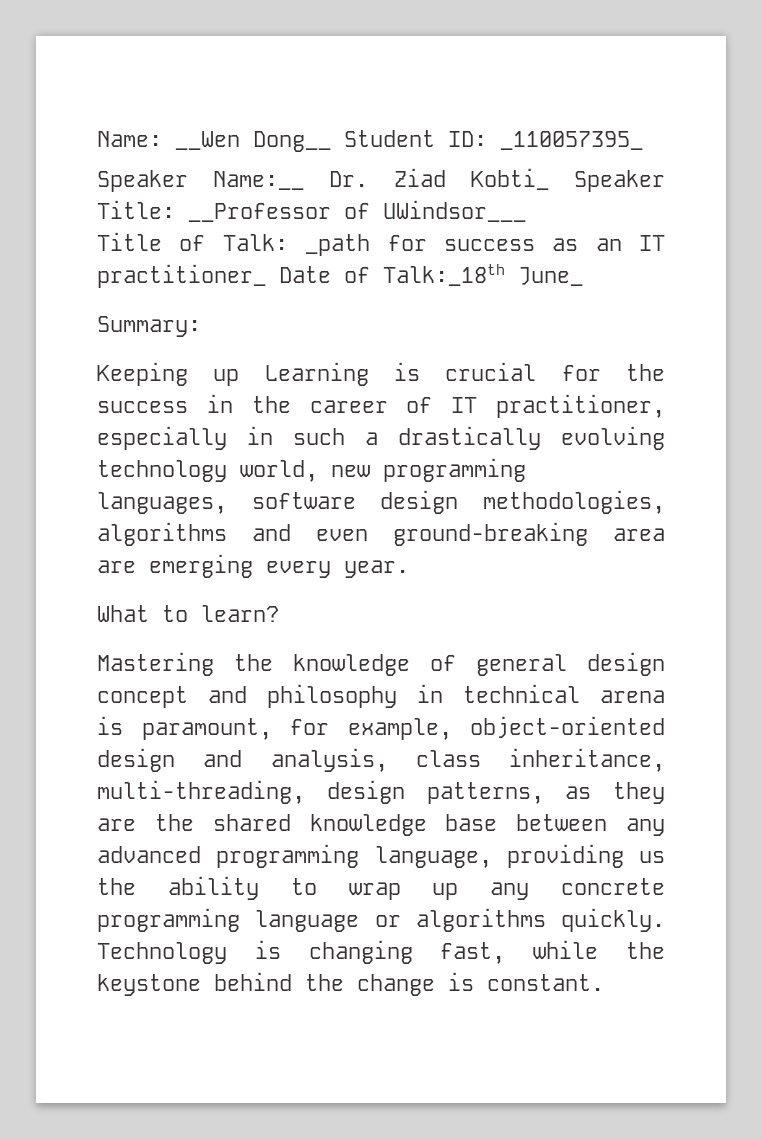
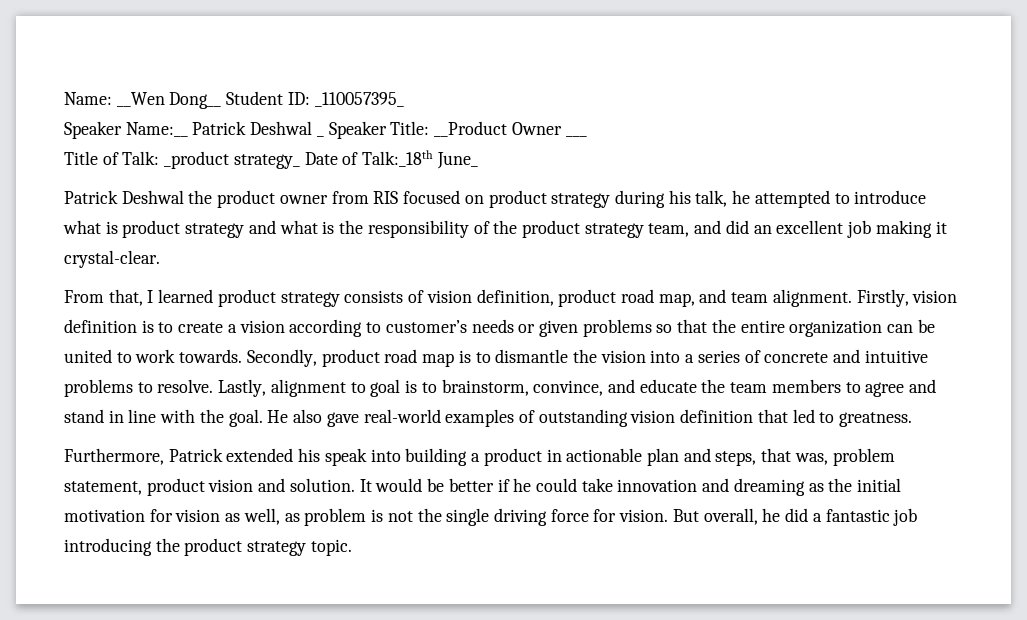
- Speaker Name:__ Dr. Ziad Kobti_ Speaker Title: __Professor of UWindsor___
- Title of Talk: _path for success as an IT practitioner_ Date of Talk:_18th June_
- Summary:
- Keeping up Learning is crucial for the success in the career of IT practitioner, especially in such a drastically evolving technology world, new programming languages, software design methodologies, algorithms and even ground-breaking area are emerging every year.
- What to learn?
- Mastering the knowledge of general design concept and philosophy in technical arena is paramount, for example, object-oriented design and analysis, class inheritance, multi-threading, design patterns, as they are the shared knowledge base between any advanced programming language, providing us the ability to wrap up any concrete programming language or algorithms quickly. Technology is changing fast, while the keystone behind the change is constant.
+ Speaker Name:__ Patrick Deshwal _ Speaker Title: __Product Owner ___
+ Title of Talk: _product strategy_ Date of Talk:_18th June_
+ Patrick Deshwal the product owner from RIS focused on product strategy during his talk, he attempted to introduce what is product strategy and what is the responsibility of the product strategy team, and did an excellent job making it crystal-clear.
+ From that, I learned product strategy consists of vision definition, product road map, and team alignment. Firstly, vision definition is to create a vision according to customer’s needs or given problems so that the entire organization can be united to work towards. Secondly, product road map is to dismantle the vision into a series of concrete and intuitive problems to resolve. Lastly, alignment to goal is to brainstorm, convince, and educate the team members to agree and stand in line with the goal. He also gave real-world examples of outstanding vision definition that led to greatness.
+ Furthermore, Patrick extended his speak into building a product in actionable plan and steps, that was, problem statement, product vision and solution. It would be better if he could take innovation and dreaming as the initial motivation for vision as well, as problem is not the single driving force for vision. But overall, he did a fantastic job introducing the product strategy topic.

